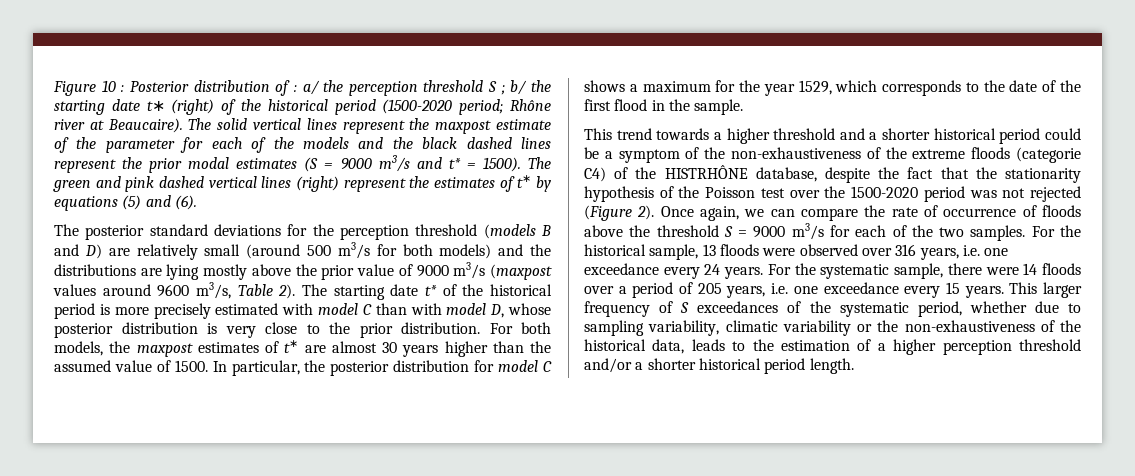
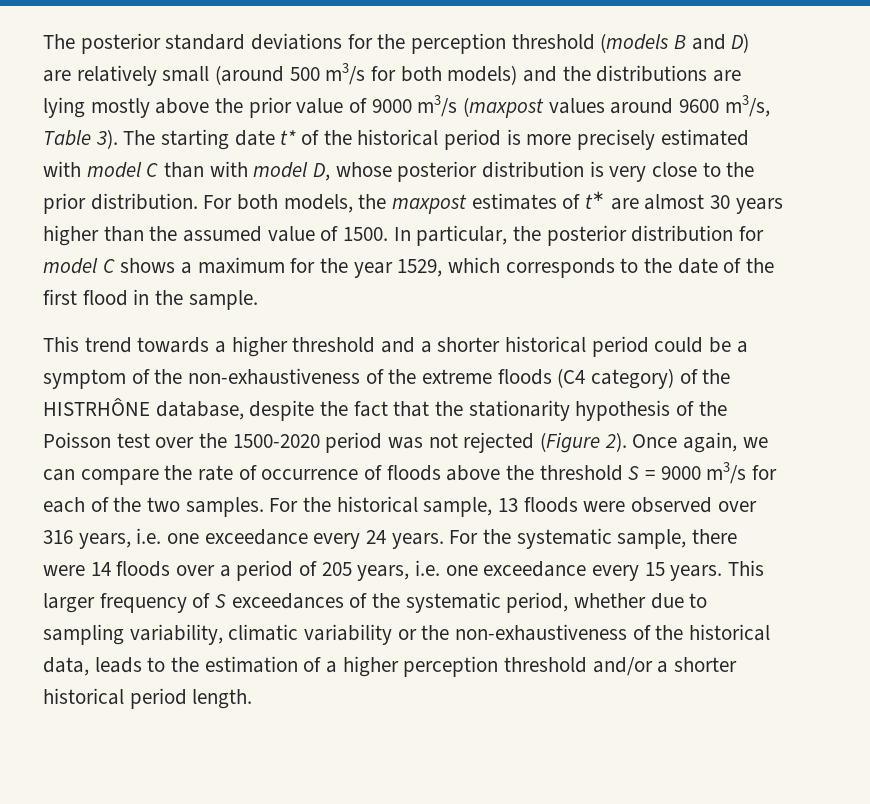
- Figure 10 : Posterior distribution of : a/ the perception threshold S ; b/ the starting date t∗ (right) of the historical period (1500-2020 period; Rhône river at Beaucaire). The solid vertical lines represent the maxpost estimate of the parameter for each of the models and the black dashed lines represent the prior modal estimates (S = 9000 m3/s and t* = 1500). The green and pink dashed vertical lines (right) represent the estimates of t∗ by equations (5) and (6).
- The posterior standard deviations for the perception threshold (models B and D) are relatively small (around 500 m3/s for both models) and the distributions are lying mostly above the prior value of 9000 m3/s (maxpost values around 9600 m3/s, Table 2).
+ The posterior standard deviations for the perception threshold (models B and D) are relatively small (around 500 m3/s for both models) and the distributions are lying mostly above the prior value of 9000 m3/s (maxpost values around 9600 m3/s, Table 3).
- This trend towards a higher threshold and a shorter historical period could be a symptom of the non-exhaustiveness of the extreme floods (categorie C4) of the HISTRHÔNE database, despite the fact that the stationarity hypothesis of the Poisson test over the 1500-2020 period was not rejected (Figure 2).
+ This trend towards a higher threshold and a shorter historical period could be a symptom of the non-exhaustiveness of the extreme floods (C4 category) of the HISTRHÔNE database, despite the fact that the stationarity hypothesis of the Poisson test over the 1500-2020 period was not rejected (Figure 2).

